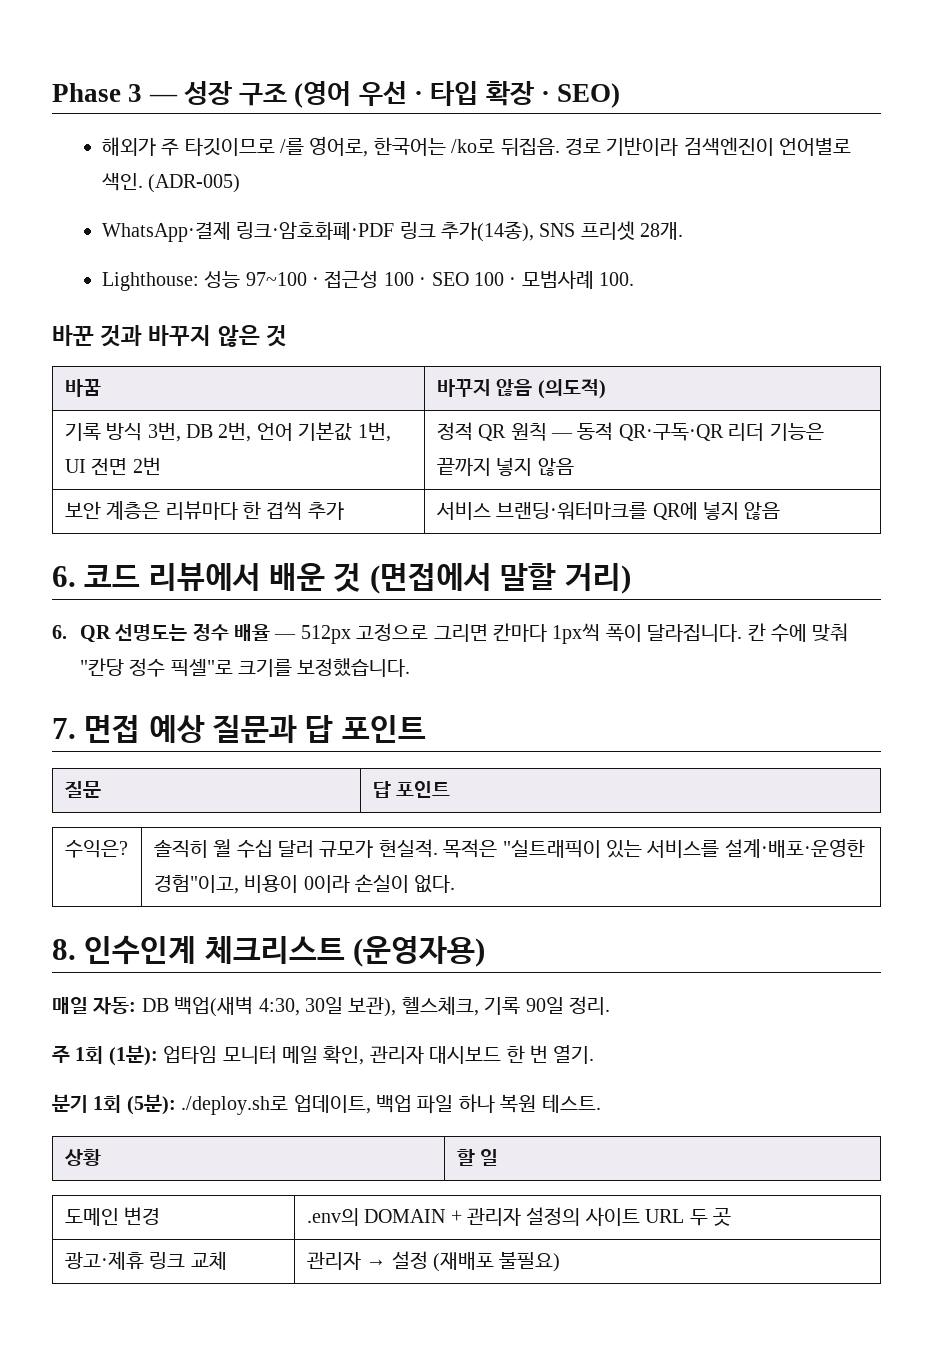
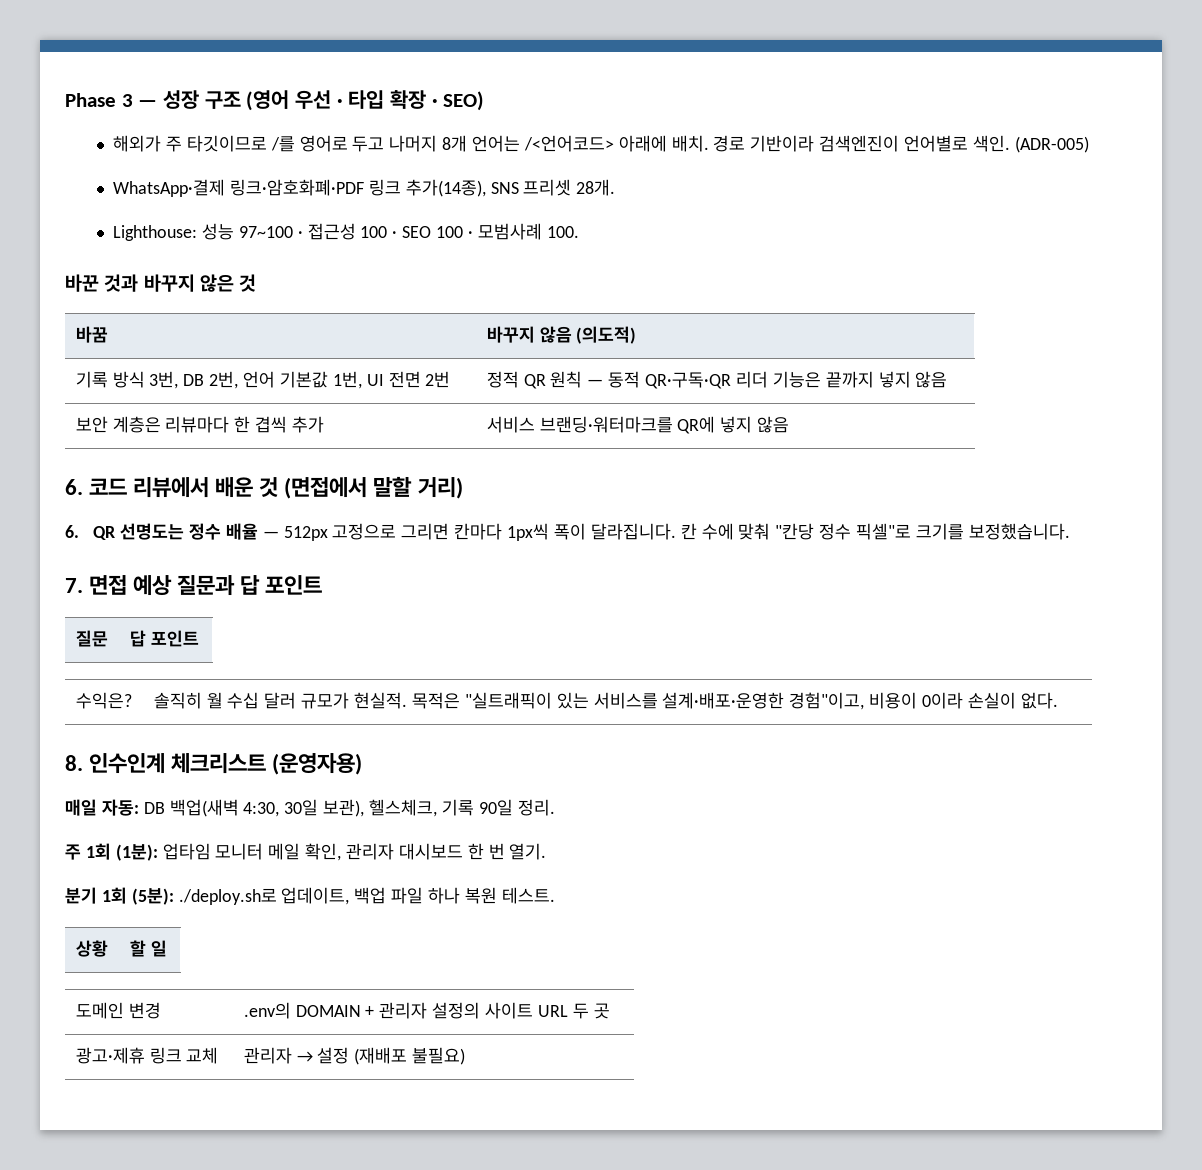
- 해외가 주 타깃이므로 /를 영어로, 한국어는 /ko로 뒤집음.
+ 해외가 주 타깃이므로 /를 영어로 두고 나머지 8개 언어는 /<언어코드> 아래에 배치.

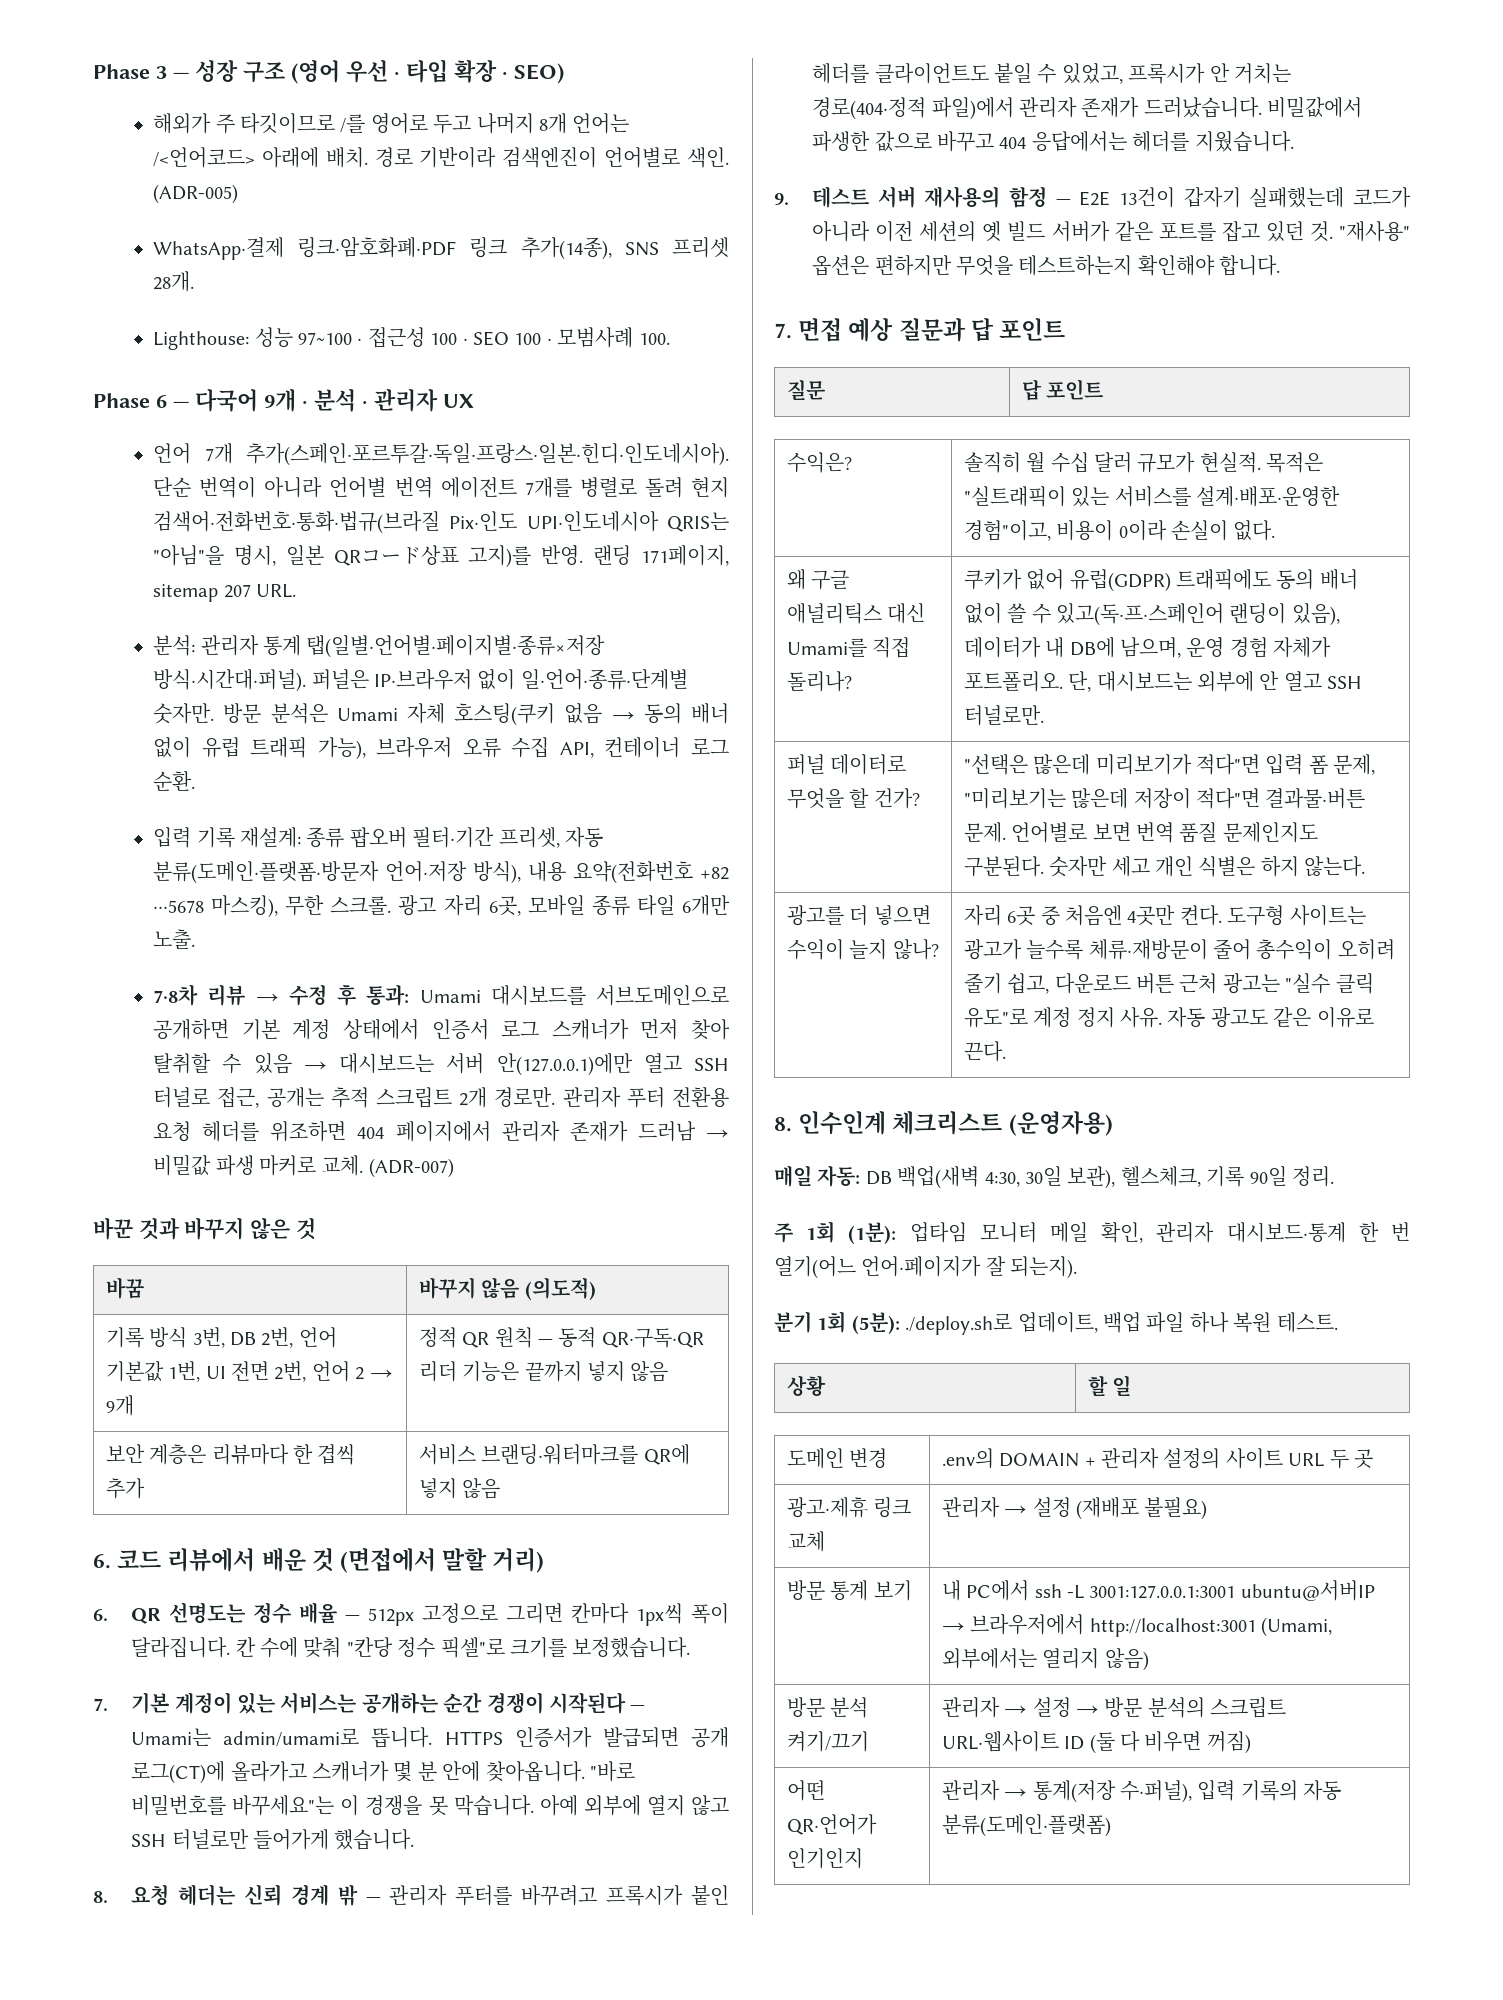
+ Phase 6 — 다국어 9개 · 분석 · 관리자 UX
+ 언어 7개 추가(스페인·포르투갈·독일·프랑스·일본·힌디·인도네시아). 단순 번역이 아니라 언어별 번역 에이전트 7개를 병렬로 돌려 현지 검색어·전화번호·통화·법규(브라질 Pix·인도 UPI·인도네시아 QRIS는 "아님"을 명시, 일본 QRコード상표 고지)를 반영. 랜딩 171페이지, sitemap 207 URL.
+ 분석: 관리자 통계 탭(일별·언어별·페이지별·종류×저장 방식·시간대·퍼널). 퍼널은 IP·브라우저 없이 일·언어·종류·단계별 숫자만. 방문 분석은 Umami 자체 호스팅(쿠키 없음 → 동의 배너 없이 유럽 트래픽 가능), 브라우저 오류 수집 API, 컨테이너 로그 순환.
+ 입력 기록 재설계: 종류 팝오버 필터·기간 프리셋, 자동 분류(도메인·플랫폼·방문자 언어·저장 방식), 내용 요약(전화번호 +82 ···5678 마스킹), 무한 스크롤. 광고 자리 6곳, 모바일 종류 타일 6개만 노출.
+ 7·8차 리뷰 → 수정 후 통과: Umami 대시보드를 서브도메인으로 공개하면 기본 계정 상태에서 인증서 로그 스캐너가 먼저 찾아 탈취할 수 있음 → 대시보드는 서버 안(127.0.0.1)에만 열고 SSH 터널로 접근, 공개는 추적 스크립트 2개 경로만. 관리자 푸터 전환용 요청 헤더를 위조하면 404 페이지에서 관리자 존재가 드러남 → 비밀값 파생 마커로 교체. (ADR-007)
- 기록 방식 3번, DB 2번, 언어 기본값 1번, UI 전면 2번 | 정적 QR 원칙 — 동적 QR·구독·QR 리더 기능은 끝까지 넣지 않음
+ 기록 방식 3번, DB 2번, 언어 기본값 1번, UI 전면 2번, 언어 2 → 9개 | 정적 QR 원칙 — 동적 QR·구독·QR 리더 기능은 끝까지 넣지 않음
+ 7. 기본 계정이 있는 서비스는 공개하는 순간 경쟁이 시작된다 — Umami는 admin/umami로 뜹니다. HTTPS 인증서가 발급되면 공개 로그(CT)에 올라가고 스캐너가 몇 분 안에 찾아옵니다. "바로 비밀번호를 바꾸세요"는 이 경쟁을 못 막습니다. 아예 외부에 열지 않고 SSH 터널로만 들어가게 했습니다.
+ 8. 요청 헤더는 신뢰 경계 밖 — 관리자 푸터를 바꾸려고 프록시가 붙인 헤더를 클라이언트도 붙일 수 있었고, 프록시가 안 거치는 경로(404·정적 파일)에서 관리자 존재가 드러났습니다. 비밀값에서 파생한 값으로 바꾸고 404 응답에서는 헤더를 지웠습니다.
+ 9. 테스트 서버 재사용의 함정 — E2E 13건이 갑자기 실패했는데 코드가 아니라 이전 세션의 옛 빌드 서버가 같은 포트를 잡고 있던 것. "재사용" 옵션은 편하지만 무엇을 테스트하는지 확인해야 합니다.
+ 왜 구글 애널리틱스 대신 Umami를 직접 돌리나? | 쿠키가 없어 유럽(GDPR) 트래픽에도 동의 배너 없이 쓸 수 있고(독·프·스페인어 랜딩이 있음), 데이터가 내 DB에 남으며, 운영 경험 자체가 포트폴리오. 단, 대시보드는 외부에 안 열고 SSH 터널로만.
+ 퍼널 데이터로 무엇을 할 건가? | "선택은 많은데 미리보기가 적다"면 입력 폼 문제, "미리보기는 많은데 저장이 적다"면 결과물·버튼 문제. 언어별로 보면 번역 품질 문제인지도 구분된다. 숫자만 세고 개인 식별은 하지 않는다.
+ 광고를 더 넣으면 수익이 늘지 않나? | 자리 6곳 중 처음엔 4곳만 켠다. 도구형 사이트는 광고가 늘수록 체류·재방문이 줄어 총수익이 오히려 줄기 쉽고, 다운로드 버튼 근처 광고는 "실수 클릭 유도"로 계정 정지 사유. 자동 광고도 같은 이유로 끈다.
- 주 1회 (1분): 업타임 모니터 메일 확인, 관리자 대시보드 한 번 열기.
+ 주 1회 (1분): 업타임 모니터 메일 확인, 관리자 대시보드·통계 한 번 열기(어느 언어·페이지가 잘 되는지).
+ 방문 통계 보기 | 내 PC에서 ssh -L 3001:127.0.0.1:3001 ubuntu@서버IP → 브라우저에서 http://localhost:3001 (Umami, 외부에서는 열리지 않음)
+ 방문 분석 켜기/끄기 | 관리자 → 설정 → 방문 분석의 스크립트 URL·웹사이트 ID (둘 다 비우면 꺼짐)
+ 어떤 QR·언어가 인기인지 | 관리자 → 통계(저장 수·퍼널), 입력 기록의 자동 분류(도메인·플랫폼)

